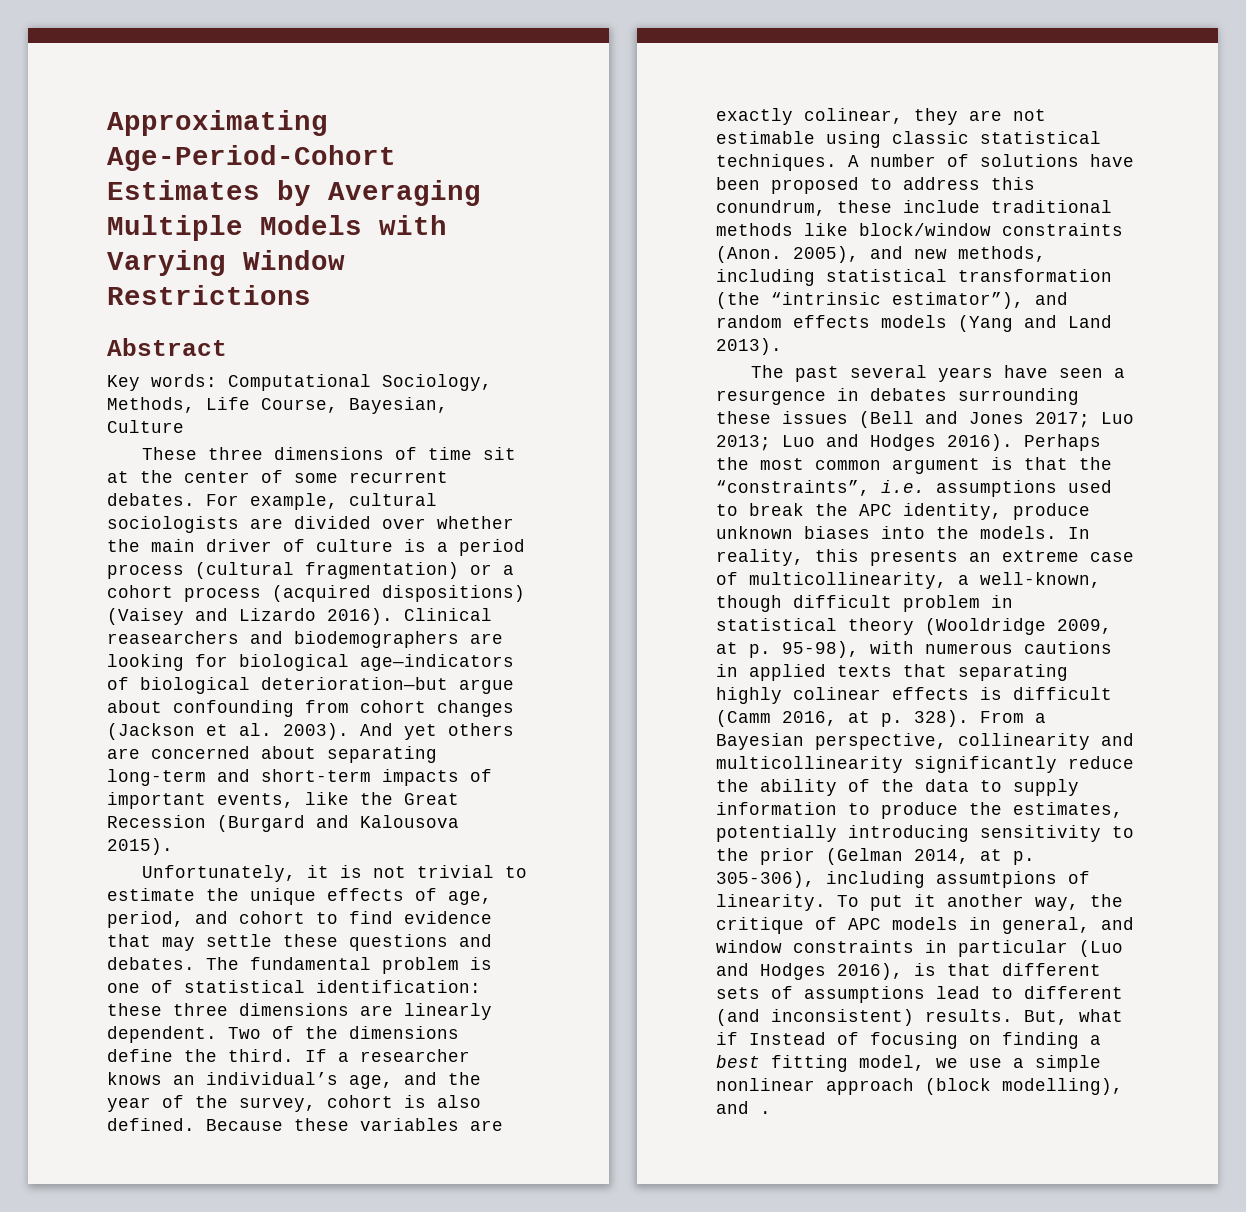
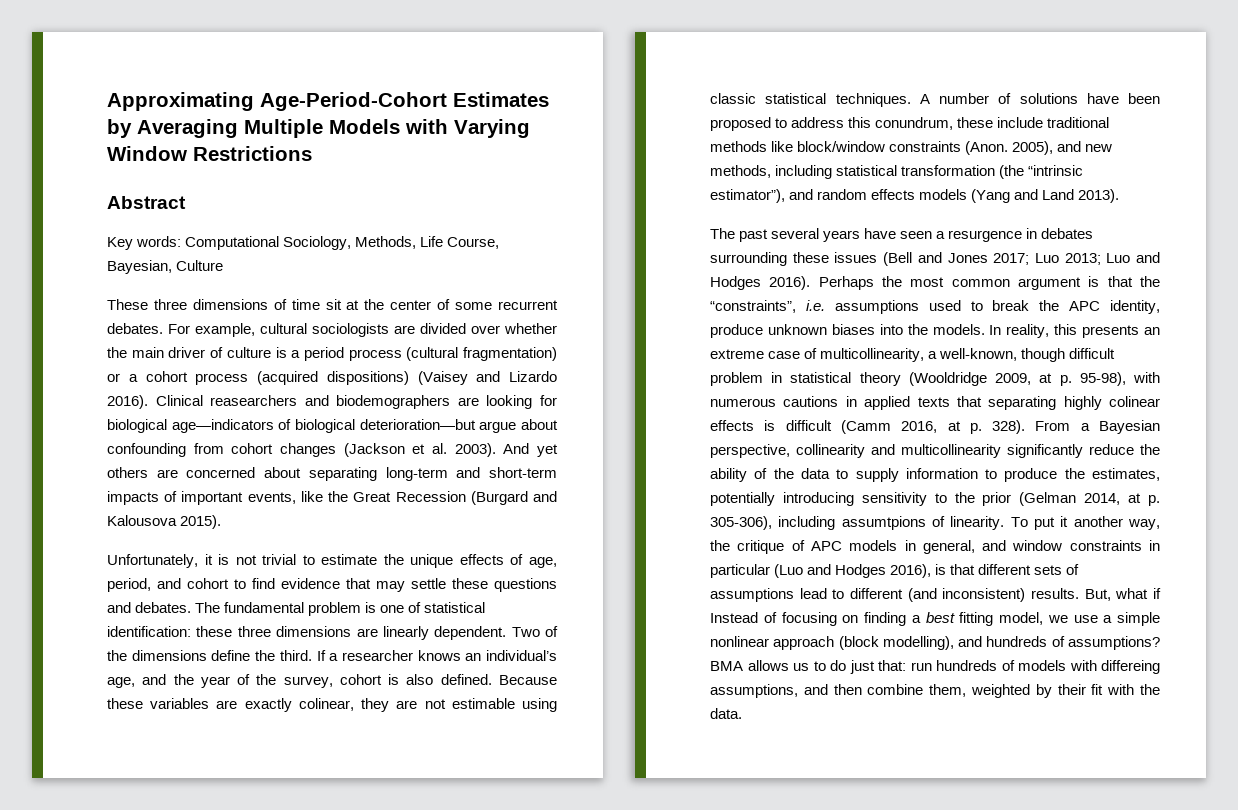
- But, what if Instead of focusing on finding a best fitting model, we use a simple nonlinear approach (block modelling), and .
+ But, what if Instead of focusing on finding a best fitting model, we use a simple nonlinear approach (block modelling), and hundreds of assumptions? BMA allows us to do just that: run hundreds of models with differeing assumptions, and then combine them, weighted by their fit with the data.

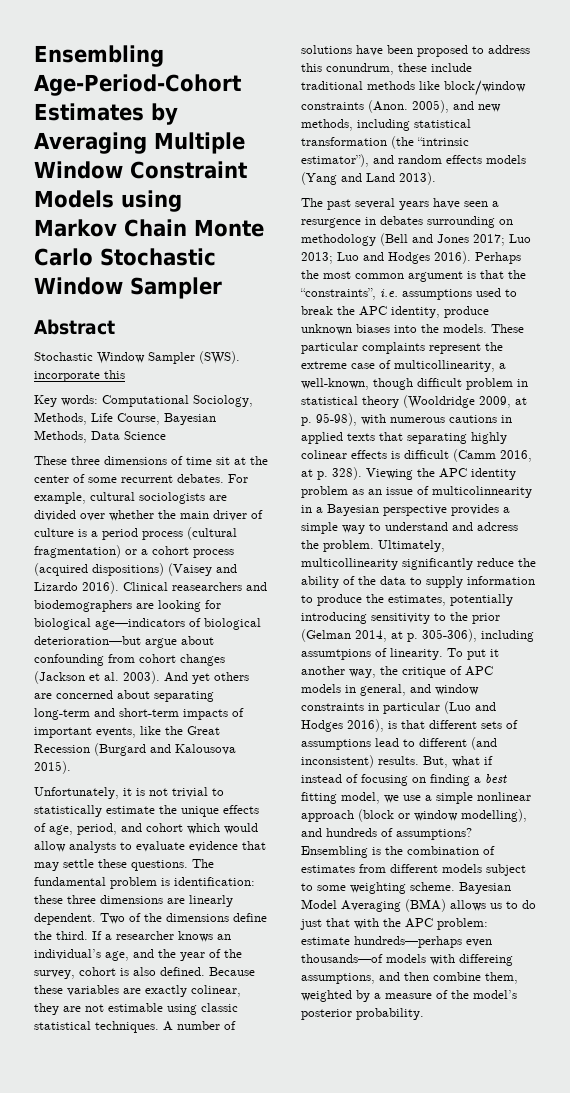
- Approximating Age-Period-Cohort Estimates by Averaging Multiple Models with Varying Window Restrictions
+ Ensembling Age-Period-Cohort Estimates by Averaging Multiple Window Constraint Models using Markov Chain Monte Carlo Stochastic Window Sampler
  Abstract
+ Stochastic Window Sampler (SWS). incorporate this
- Key words: Computational Sociology, Methods, Life Course, Bayesian, Culture
+ Key words: Computational Sociology, Methods, Life Course, Bayesian Methods, Data Science
- Unfortunately, it is not trivial to estimate the unique effects of age, period, and cohort to find evidence that may settle these questions and debates.
+ Unfortunately, it is not trivial to statistically estimate the unique effects of age, period, and cohort which would allow analysts to evaluate evidence that may settle these questions.
- The fundamental problem is one of statistical identification: these three dimensions are linearly dependent.
+ The fundamental problem is identification: these three dimensions are linearly dependent.
- The past several years have seen a resurgence in debates surrounding these issues (Bell and Jones 2017; Luo 2013; Luo and Hodges 2016).
+ The past several years have seen a resurgence in debates surrounding on methodology (Bell and Jones 2017; Luo 2013; Luo and Hodges 2016).
- In reality, this presents an extreme case of multicollinearity, a well-known, though difficult problem in statistical theory (Wooldridge 2009, at p. 95-98), with numerous cautions in applied texts that separating highly colinear effects is difficult (Camm 2016, at p. 328).
+ These particular complaints represent the extreme case of multicollinearity, a well-known, though difficult problem in statistical theory (Wooldridge 2009, at p. 95-98), with numerous cautions in applied texts that separating highly colinear effects is difficult (Camm 2016, at p. 328).
- From a Bayesian perspective, collinearity and multicollinearity significantly reduce the ability of the data to supply information to produce the estimates, potentially introducing sensitivity to the prior (Gelman 2014, at p. 305-306), including assumtpions of linearity.
+ Viewing the APC identity problem as an issue of multicolinnearity in a Bayesian perspective provides a simple way to understand and adcress the problem. Ultimately, multicollinearity significantly reduce the ability of the data to supply information to produce the estimates, potentially introducing sensitivity to the prior (Gelman 2014, at p. 305-306), including assumtpions of linearity.
- But, what if Instead of focusing on finding a best fitting model, we use a simple nonlinear approach (block modelling), and hundreds of assumptions?
+ But, what if instead of focusing on finding a best fitting model, we use a simple nonlinear approach (block or window modelling), and hundreds of assumptions?
- BMA allows us to do just that: run hundreds of models with differeing assumptions, and then combine them, weighted by their fit with the data.
+ Ensembling is the combination of estimates from different models subject to some weighting scheme. Bayesian Model Averaging (BMA) allows us to do just that with the APC problem: estimate hundreds—perhaps even thousands—of models with differeing assumptions, and then combine them, weighted by a measure of the model’s posterior probability.

